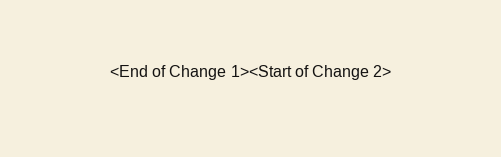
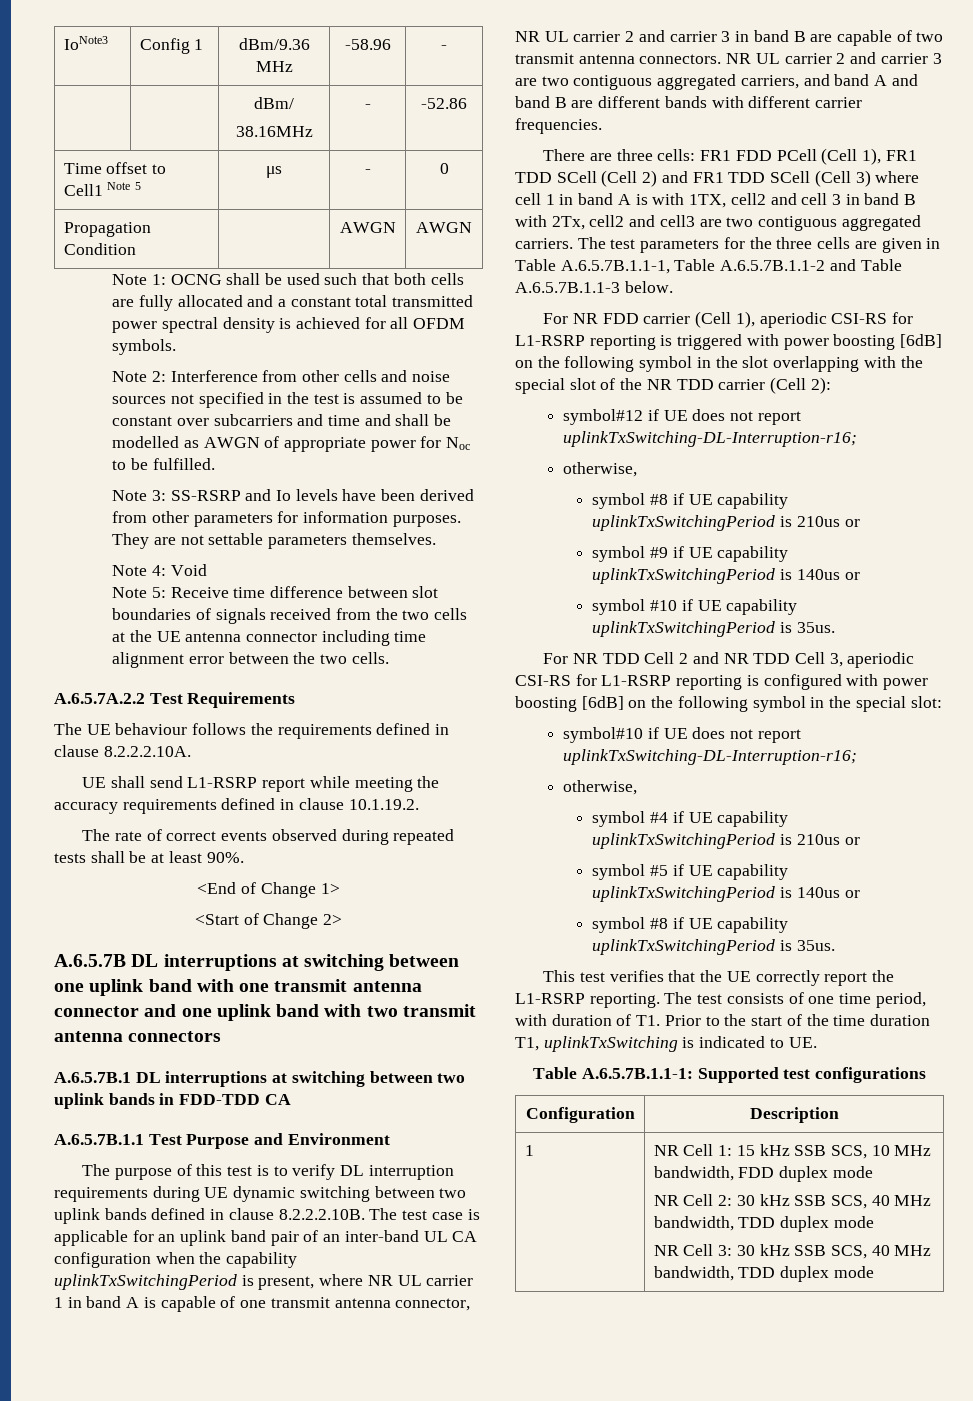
+ IoNote3 | Config 1 | dBm/9.36 MHz | -58.96 | -
+ | | dBm/
+ 38.16MHz | - | -52.86
+ Time offset to Cell1 Note 5 | μs | - | 0
+ Propagation Condition | | AWGN | AWGN
+ Note 1: OCNG shall be used such that both cells are fully allocated and a constant total transmitted power spectral density is achieved for all OFDM symbols.
+ Note 2: Interference from other cells and noise sources not specified in the test is assumed to be constant over subcarriers and time and shall be modelled as AWGN of appropriate power for Noc to be fulfilled.
+ Note 3: SS-RSRP and Io levels have been derived from other parameters for information purposes. They are not settable parameters themselves.
+ Note 4: Void
+ Note 5: Receive time difference between slot boundaries of signals received from the two cells at the UE antenna connector including time alignment error between the two cells.
+ A.6.5.7A.2.2 Test Requirements
+ The UE behaviour follows the requirements defined in clause 8.2.2.2.10A.
+ UE shall send L1-RSRP report while meeting the accuracy requirements defined in clause 10.1.19.2.
+ The rate of correct events observed during repeated tests shall be at least 90%.
- <End of Change 1><Start of Change 2>
+ <End of Change 1>
+ <Start of Change 2>
+ A.6.5.7B DL interruptions at switching between one uplink band with one transmit antenna connector and one uplink band with two transmit antenna connectors
+ A.6.5.7B.1 DL interruptions at switching between two uplink bands in FDD-TDD CA
+ A.6.5.7B.1.1 Test Purpose and Environment
+ The purpose of this test is to verify DL interruption requirements during UE dynamic switching between two uplink bands defined in clause 8.2.2.2.10B. The test case is applicable for an uplink band pair of an inter-band UL CA configuration when the capability uplinkTxSwitchingPeriod is present, where NR UL carrier 1 in band A is capable of one transmit antenna connector, NR UL carrier 2 and carrier 3 in band B are capable of two transmit antenna connectors. NR UL carrier 2 and carrier 3 are two contiguous aggregated carriers, and band A and band B are different bands with different carrier frequencies.
+ There are three cells: FR1 FDD PCell (Cell 1), FR1 TDD SCell (Cell 2) and FR1 TDD SCell (Cell 3) where cell 1 in band A is with 1TX, cell2 and cell 3 in band B with 2Tx, cell2 and cell3 are two contiguous aggregated carriers. The test parameters for the three cells are given in Table A.6.5.7B.1.1-1, Table A.6.5.7B.1.1-2 and Table A.6.5.7B.1.1-3 below.
+ For NR FDD carrier (Cell 1), aperiodic CSI-RS for L1-RSRP reporting is triggered with power boosting [6dB] on the following symbol in the slot overlapping with the special slot of the NR TDD carrier (Cell 2):
+ symbol#12 if UE does not report uplinkTxSwitching-DL-Interruption-r16;
+ otherwise,
+ symbol #8 if UE capability uplinkTxSwitchingPeriod is 210us or
+ symbol #9 if UE capability uplinkTxSwitchingPeriod is 140us or
+ symbol #10 if UE capability uplinkTxSwitchingPeriod is 35us.
+ For NR TDD Cell 2 and NR TDD Cell 3, aperiodic CSI-RS for L1-RSRP reporting is configured with power boosting [6dB] on the following symbol in the special slot:
+ symbol#10 if UE does not report uplinkTxSwitching-DL-Interruption-r16;
+ otherwise,
+ symbol #4 if UE capability uplinkTxSwitchingPeriod is 210us or
+ symbol #5 if UE capability uplinkTxSwitchingPeriod is 140us or
+ symbol #8 if UE capability uplinkTxSwitchingPeriod is 35us.
+ This test verifies that the UE correctly report the L1-RSRP reporting. The test consists of one time period, with duration of T1. Prior to the start of the time duration T1, uplinkTxSwitching is indicated to UE.
+ Table A.6.5.7B.1.1-1: Supported test configurations
+ Configuration | Description
+ 1 | NR Cell 1: 15 kHz SSB SCS, 10 MHz bandwidth, FDD duplex mode
+ NR Cell 2: 30 kHz SSB SCS, 40 MHz bandwidth, TDD duplex mode
+ NR Cell 3: 30 kHz SSB SCS, 40 MHz bandwidth, TDD duplex mode

